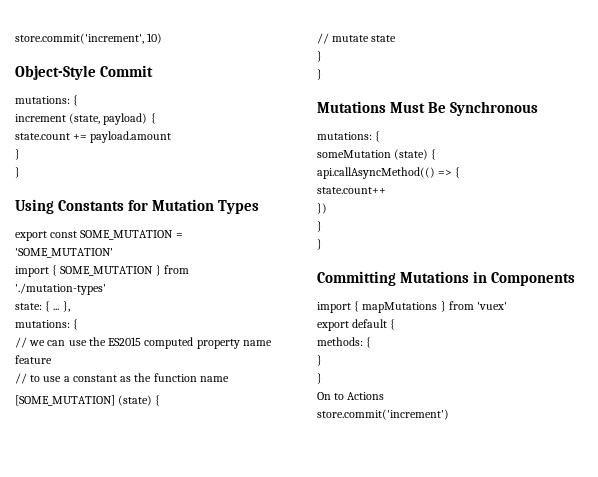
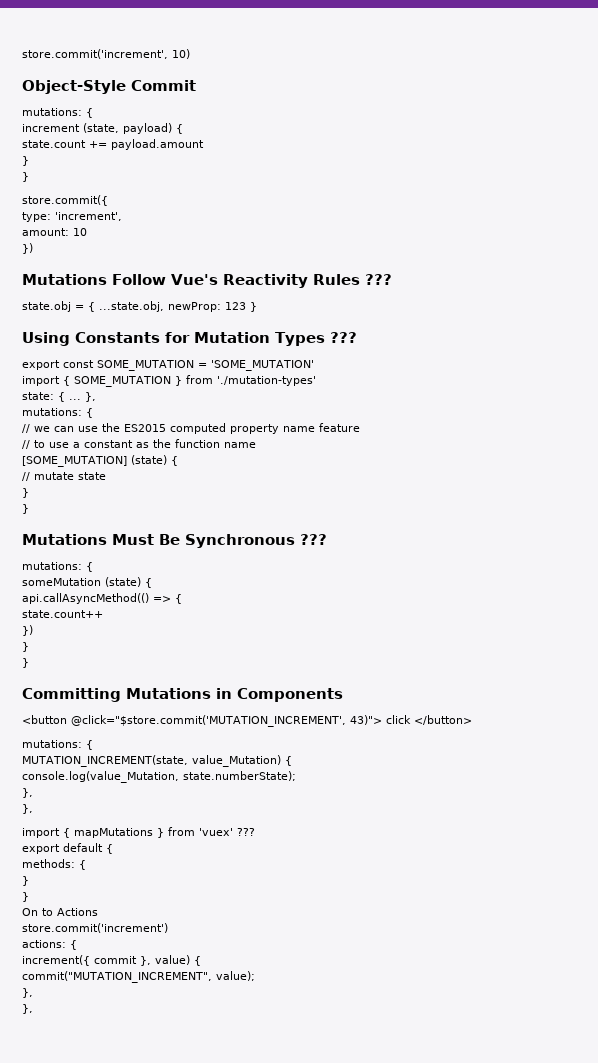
+ store.commit({
+ type: 'increment',
+ amount: 10
+ })
+ Mutations Follow Vue's Reactivity Rules ???
+ state.obj = { ...state.obj, newProp: 123 }
- Using Constants for Mutation Types
+ Using Constants for Mutation Types ???
- Mutations Must Be Synchronous
+ Mutations Must Be Synchronous ???
+ <button @click="$store.commit('MUTATION_INCREMENT', 43)"> click </button>
+ mutations: {
+ MUTATION_INCREMENT(state, value_Mutation) {
+ console.log(value_Mutation, state.numberState);
+ },
+ },
- import { mapMutations } from 'vuex'
+ import { mapMutations } from 'vuex' ???
+ actions: {
+ increment({ commit }, value) {
+ commit("MUTATION_INCREMENT", value);
+ },
+ },

